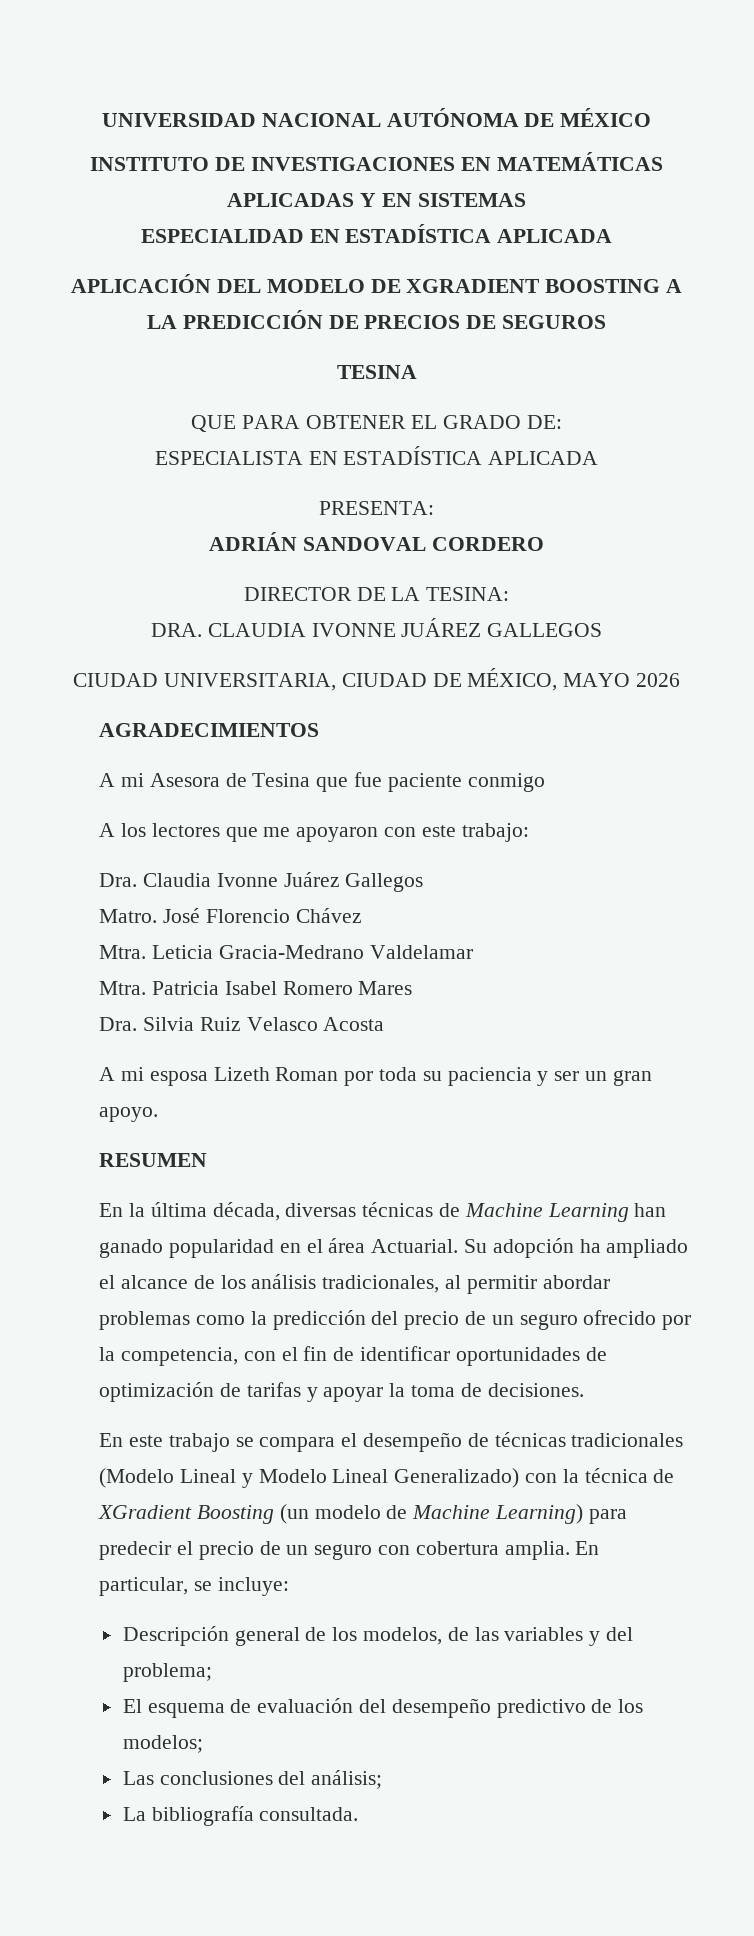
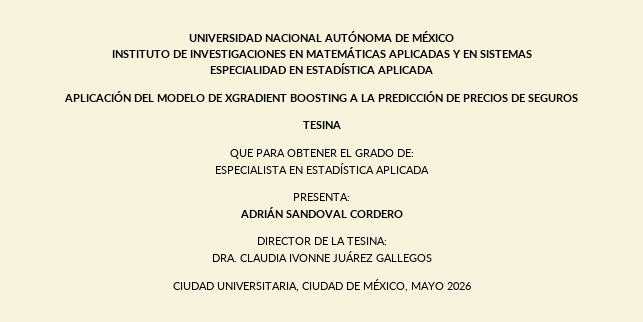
- AGRADECIMIENTOS
- A mi Asesora de Tesina que fue paciente conmigo
- A los lectores que me apoyaron con este trabajo:
- Dra. Claudia Ivonne Juárez Gallegos
- Matro. José Florencio Chávez
- Mtra. Leticia Gracia-Medrano Valdelamar
- Mtra. Patricia Isabel Romero Mares
- Dra. Silvia Ruiz Velasco Acosta
- A mi esposa Lizeth Roman por toda su paciencia y ser un gran apoyo.
- RESUMEN
- En la última década, diversas técnicas de Machine Learning han ganado popularidad en el área Actuarial. Su adopción ha ampliado el alcance de los análisis tradicionales, al permitir abordar problemas como la predicción del precio de un seguro ofrecido por la competencia, con el fin de identificar oportunidades de optimización de tarifas y apoyar la toma de decisiones.
- En este trabajo se compara el desempeño de técnicas tradicionales (Modelo Lineal y Modelo Lineal Generalizado) con la técnica de XGradient Boosting (un modelo de Machine Learning) para predecir el precio de un seguro con cobertura amplia. En particular, se incluye:
- Descripción general de los modelos, de las variables y del problema;
- El esquema de evaluación del desempeño predictivo de los modelos;
- Las conclusiones del análisis;
- La bibliografía consultada.

